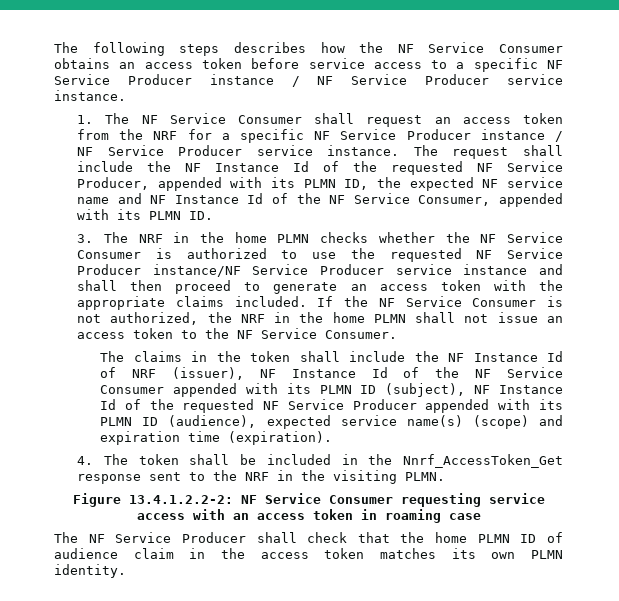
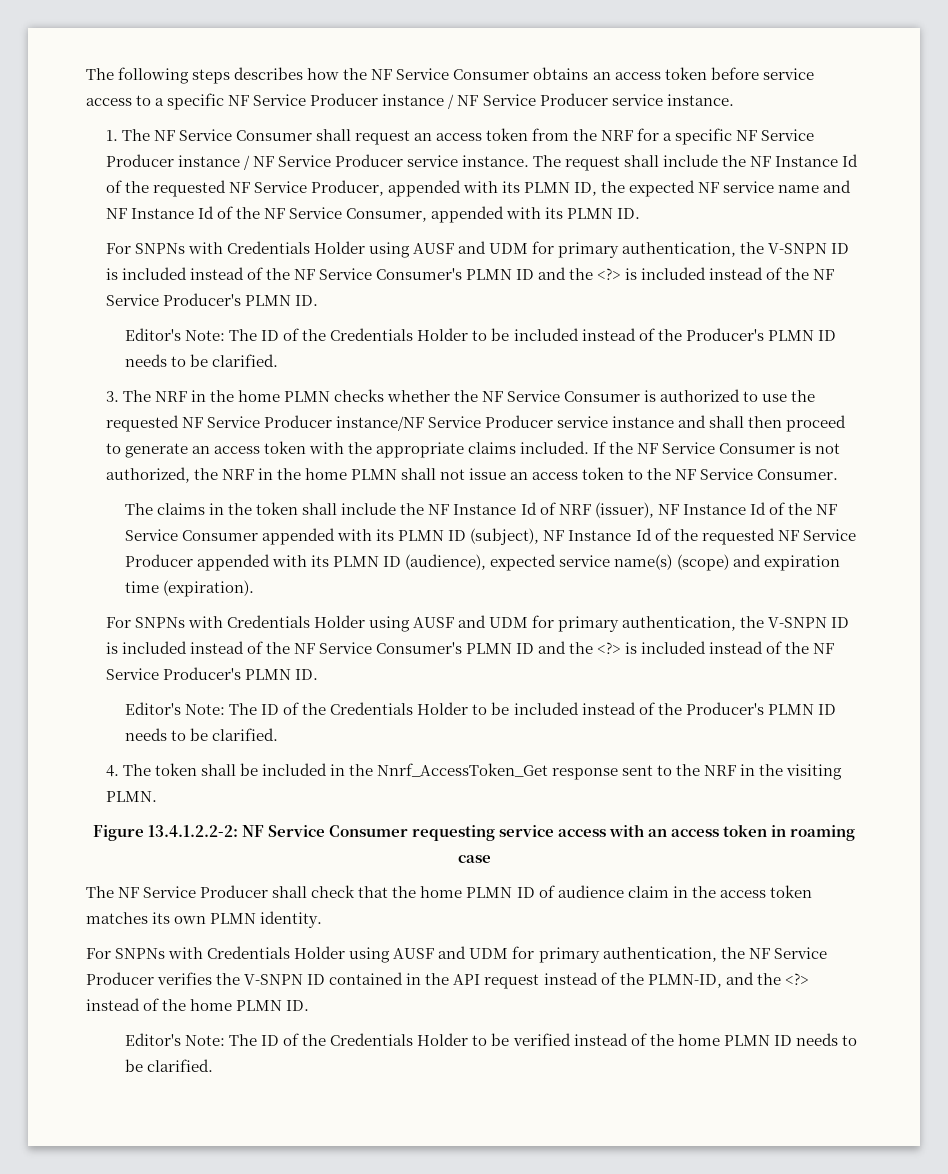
  The request shall include the NF Instance Id of the requested NF Service Producer, appended with its PLMN ID, the expected NF service name and NF Instance Id of the NF Service Consumer, appended with its PLMN ID.
+ For SNPNs with Credentials Holder using AUSF and UDM for primary authentication, the V-SNPN ID is included instead of the NF Service Consumer's PLMN ID and the <?> is included instead of the NF Service Producer's PLMN ID.
+ Editor's Note: The ID of the Credentials Holder to be included instead of the Producer's PLMN ID needs to be clarified.
  The claims in the token shall include the NF Instance Id of NRF (issuer), NF Instance Id of the NF Service Consumer appended with its PLMN ID (subject), NF Instance Id of the requested NF Service Producer appended with its PLMN ID (audience), expected service name(s) (scope) and expiration time (expiration).
+ For SNPNs with Credentials Holder using AUSF and UDM for primary authentication, the V-SNPN ID is included instead of the NF Service Consumer's PLMN ID and the <?> is included instead of the NF Service Producer's PLMN ID.
+ Editor's Note: The ID of the Credentials Holder to be included instead of the Producer's PLMN ID needs to be clarified.
+ For SNPNs with Credentials Holder using AUSF and UDM for primary authentication, the NF Service Producer verifies the V-SNPN ID contained in the API request instead of the PLMN-ID, and the <?> instead of the home PLMN ID.
+ Editor's Note: The ID of the Credentials Holder to be verified instead of the home PLMN ID needs to be clarified.

